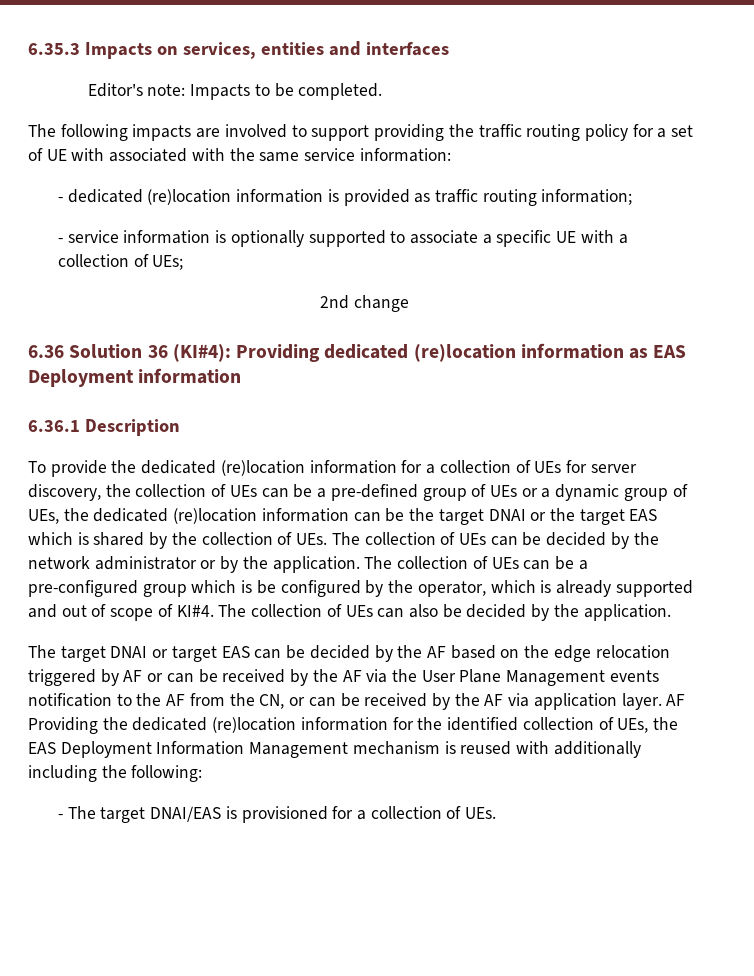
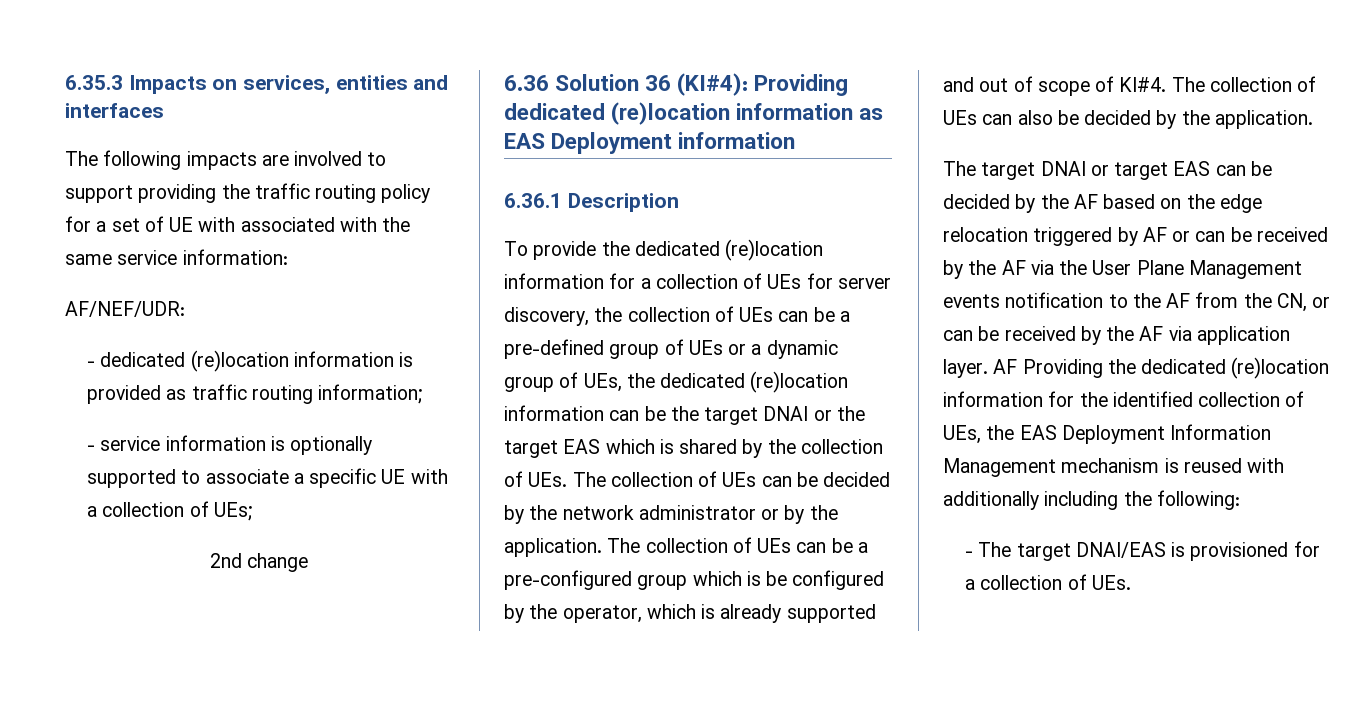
- Editor's note: Impacts to be completed.
+ AF/NEF/UDR:

